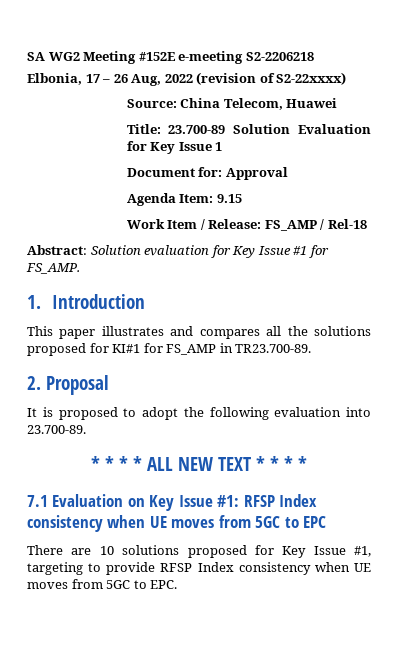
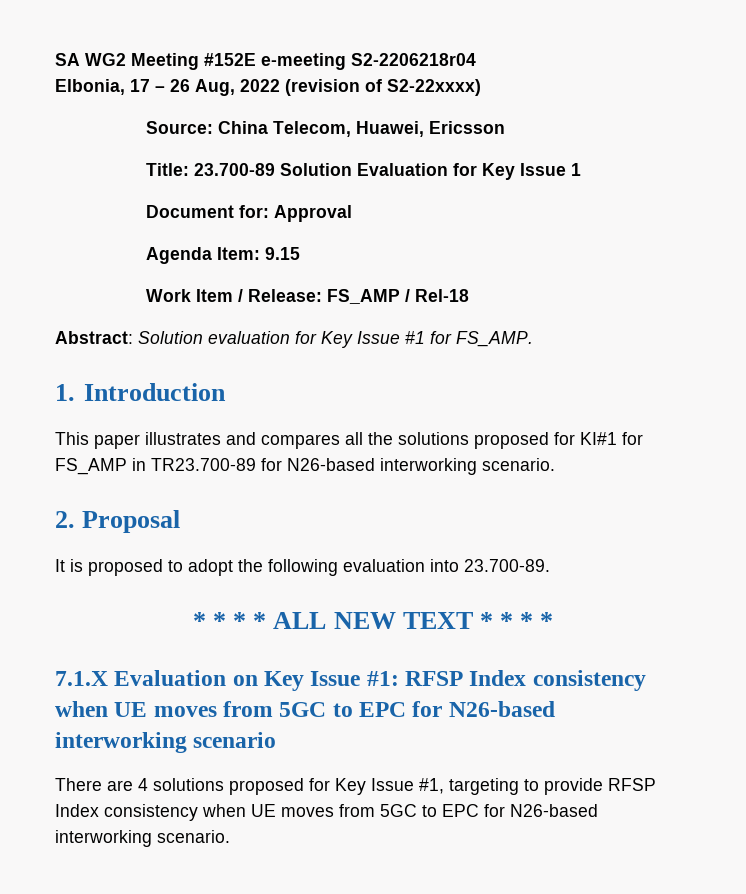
- SA WG2 Meeting #152E e-meeting S2-2206218
+ SA WG2 Meeting #152E e-meeting S2-2206218r04
- Source: China Telecom, Huawei
+ Source: China Telecom, Huawei, Ericsson
- This paper illustrates and compares all the solutions proposed for KI#1 for FS_AMP in TR23.700-89.
+ This paper illustrates and compares all the solutions proposed for KI#1 for FS_AMP in TR23.700-89 for N26-based interworking scenario.
- 7.1 Evaluation on Key Issue #1: RFSP Index consistency when UE moves from 5GC to EPC
+ 7.1.X Evaluation on Key Issue #1: RFSP Index consistency when UE moves from 5GC to EPC for N26-based interworking scenario
- There are 10 solutions proposed for Key Issue #1, targeting to provide RFSP Index consistency when UE moves from 5GC to EPC.
+ There are 4 solutions proposed for Key Issue #1, targeting to provide RFSP Index consistency when UE moves from 5GC to EPC for N26-based interworking scenario.

